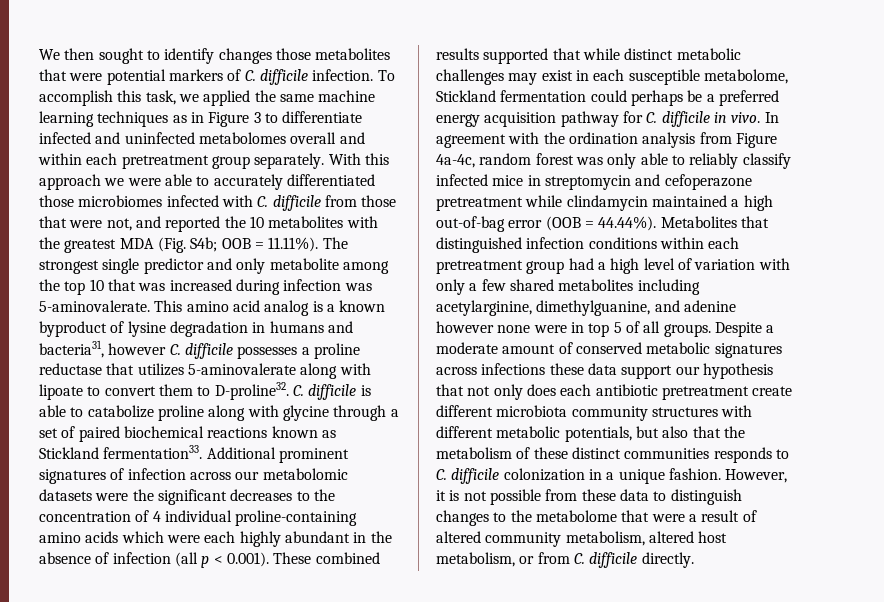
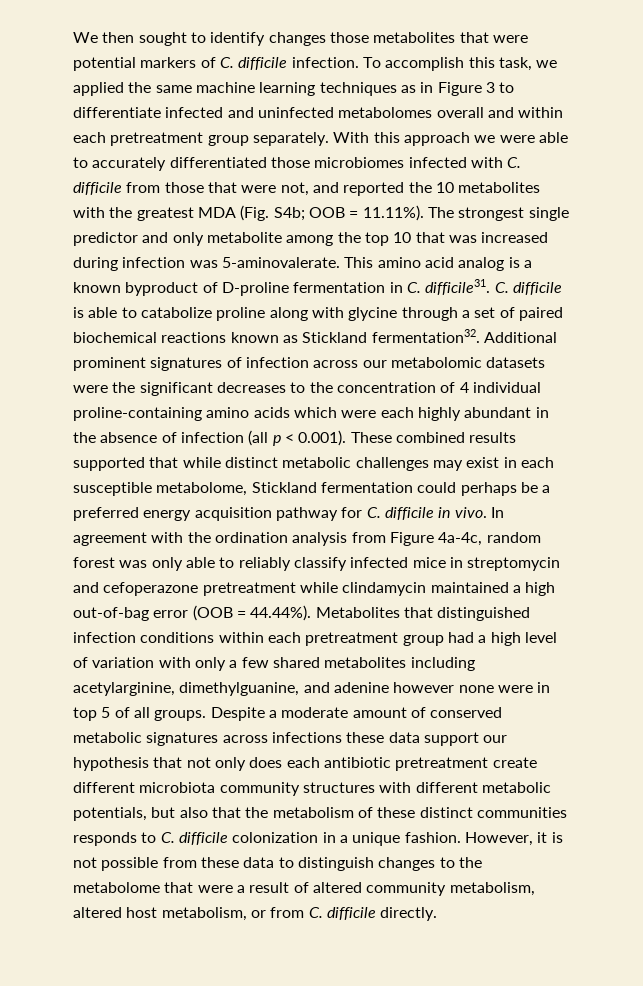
- This amino acid analog is a known byproduct of lysine degradation in humans and bacteria31, however C. difficile possesses a proline reductase that utilizes 5-aminovalerate along with lipoate to convert them to D-proline32.
+ This amino acid analog is a known byproduct of D-proline fermentation in C. difficile31.
- C. difficile is able to catabolize proline along with glycine through a set of paired biochemical reactions known as Stickland fermentation33.
+ C. difficile is able to catabolize proline along with glycine through a set of paired biochemical reactions known as Stickland fermentation32.

